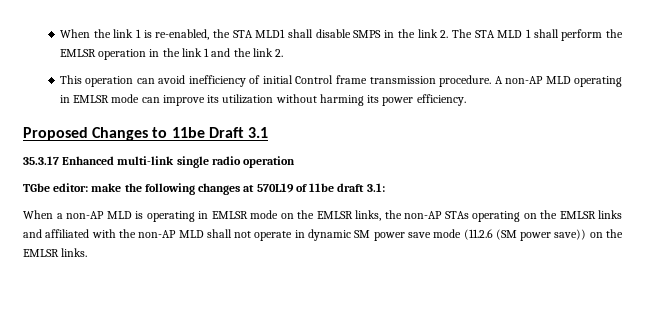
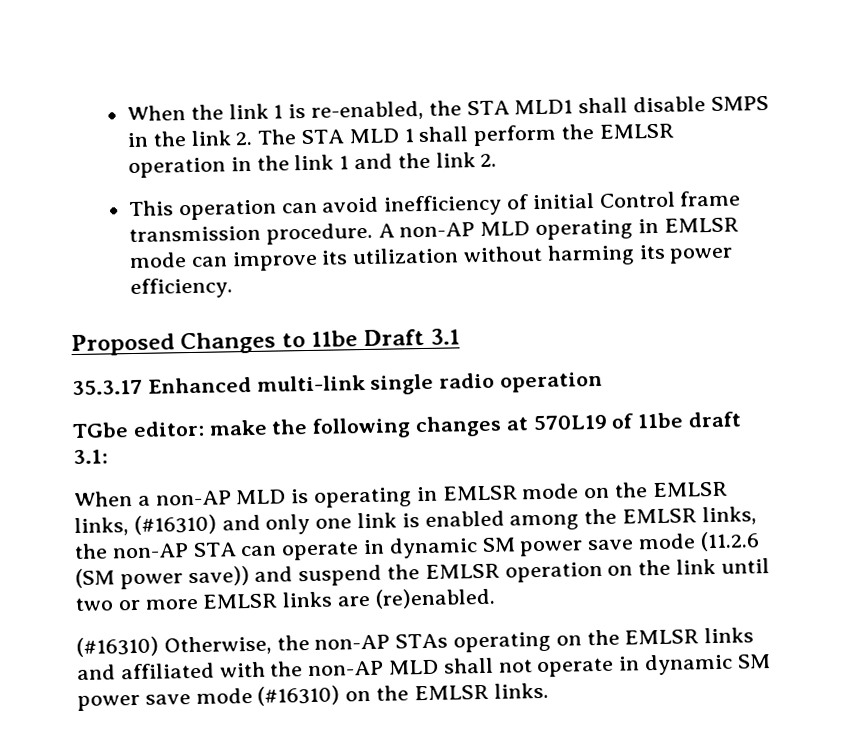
- When a non-AP MLD is operating in EMLSR mode on the EMLSR links, the non-AP STAs operating on the EMLSR links and affiliated with the non-AP MLD shall not operate in dynamic SM power save mode (11.2.6 (SM power save)) on the EMLSR links.
+ When a non-AP MLD is operating in EMLSR mode on the EMLSR links, (#16310) and only one link is enabled among the EMLSR links, the non-AP STA can operate in dynamic SM power save mode (11.2.6 (SM power save)) and suspend the EMLSR operation on the link until two or more EMLSR links are (re)enabled.
+ (#16310) Otherwise, the non-AP STAs operating on the EMLSR links and affiliated with the non-AP MLD shall not operate in dynamic SM power save mode (#16310) on the EMLSR links.

